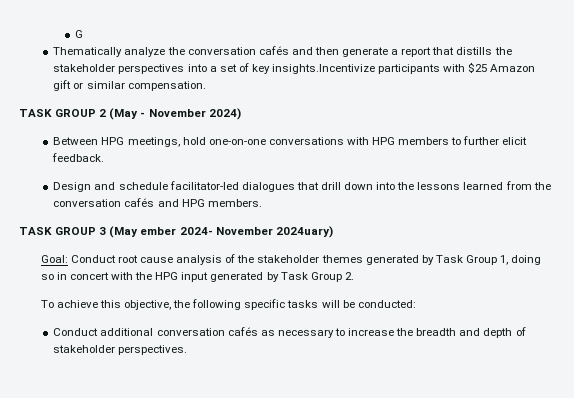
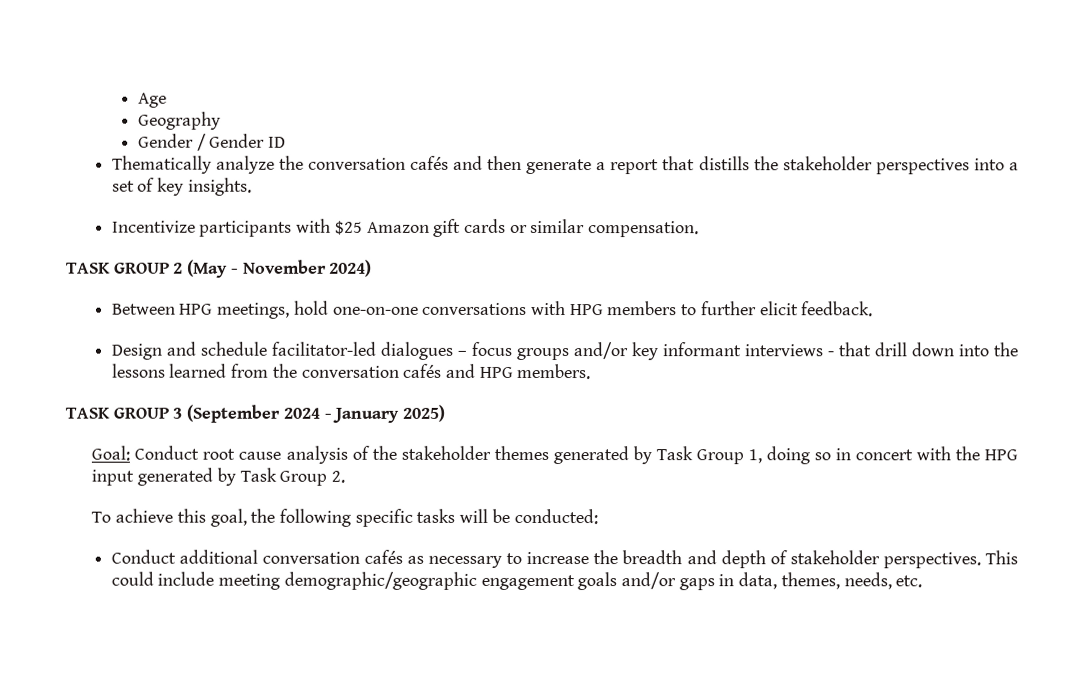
- G
+ Age
+ Geography
+ Gender / Gender ID
- Thematically analyze the conversation cafés and then generate a report that distills the stakeholder perspectives into a set of key insights.Incentivize participants with $25 Amazon gift or similar compensation.
+ Thematically analyze the conversation cafés and then generate a report that distills the stakeholder perspectives into a set of key insights.
+ Incentivize participants with $25 Amazon gift cards or similar compensation.
- Design and schedule facilitator-led dialogues that drill down into the lessons learned from the conversation cafés and HPG members.
+ Design and schedule facilitator-led dialogues – focus groups and/or key informant interviews - that drill down into the lessons learned from the conversation cafés and HPG members.
- TASK GROUP 3 (May ember 2024- November 2024uary)
+ TASK GROUP 3 (September 2024 - January 2025)
- To achieve this objective, the following specific tasks will be conducted:
+ To achieve this goal, the following specific tasks will be conducted:
+ This could include meeting demographic/geographic engagement goals and/or gaps in data, themes, needs, etc.

